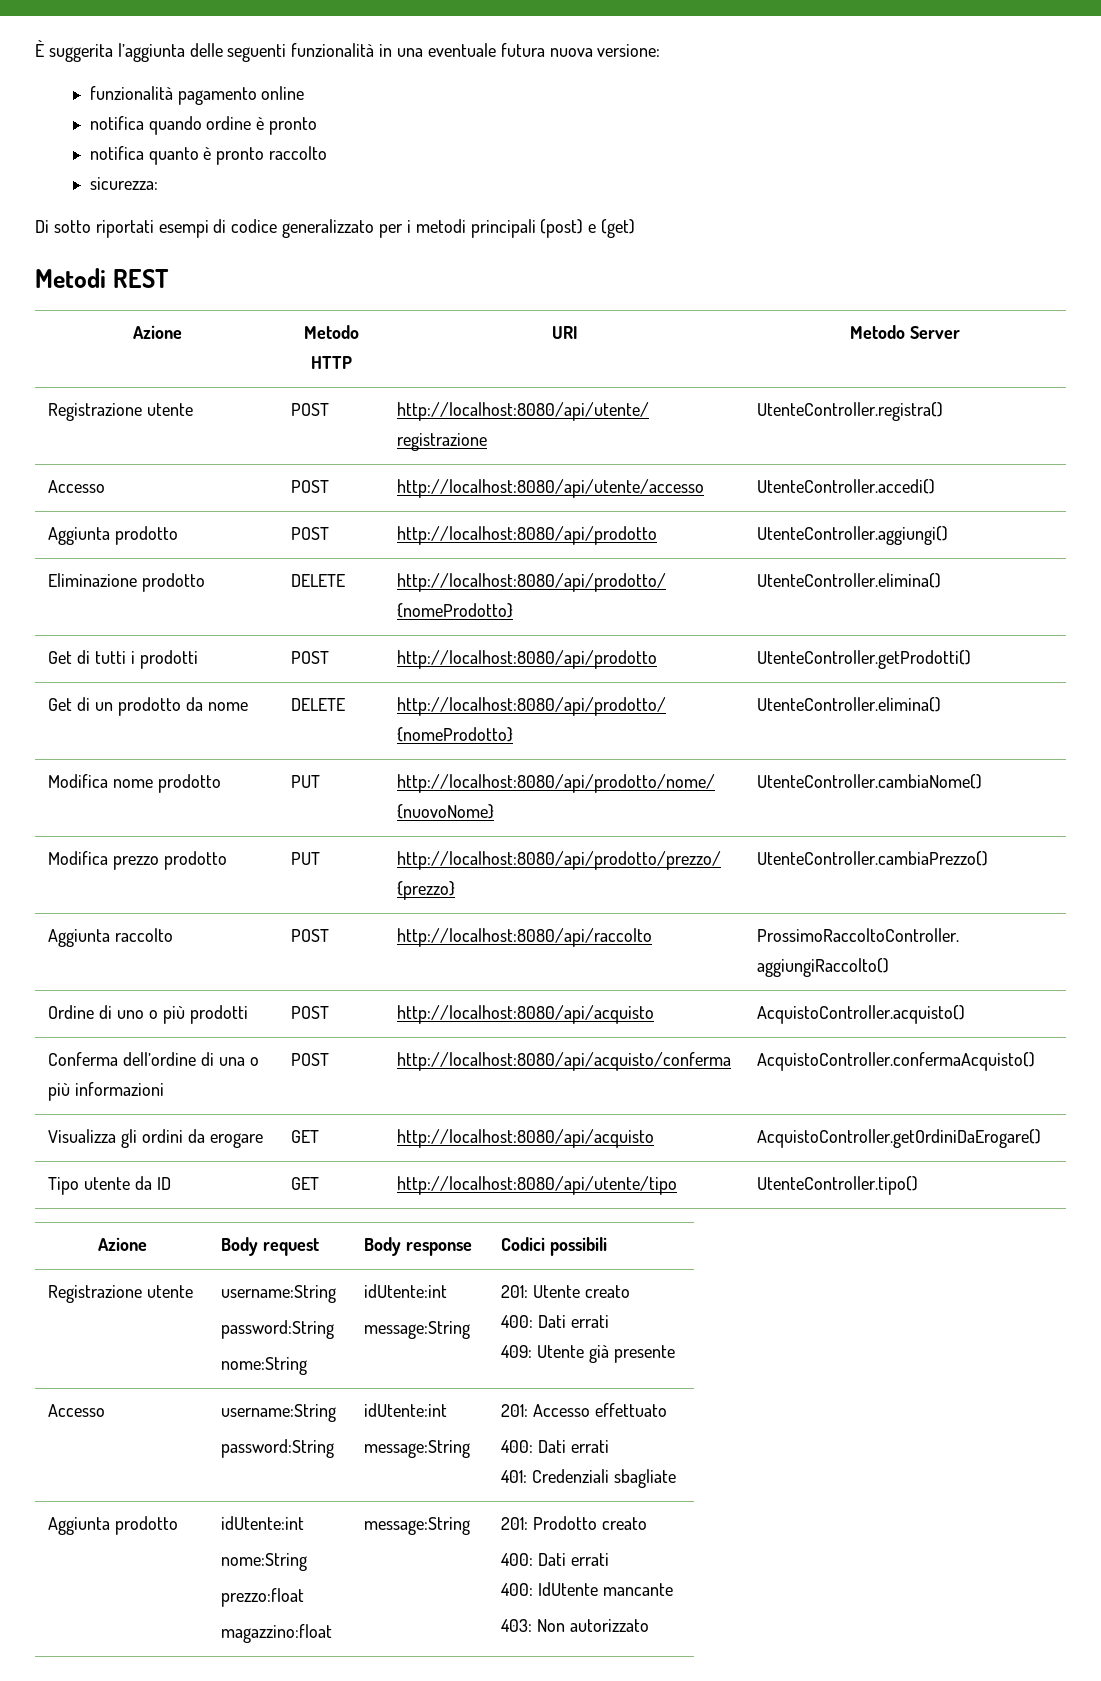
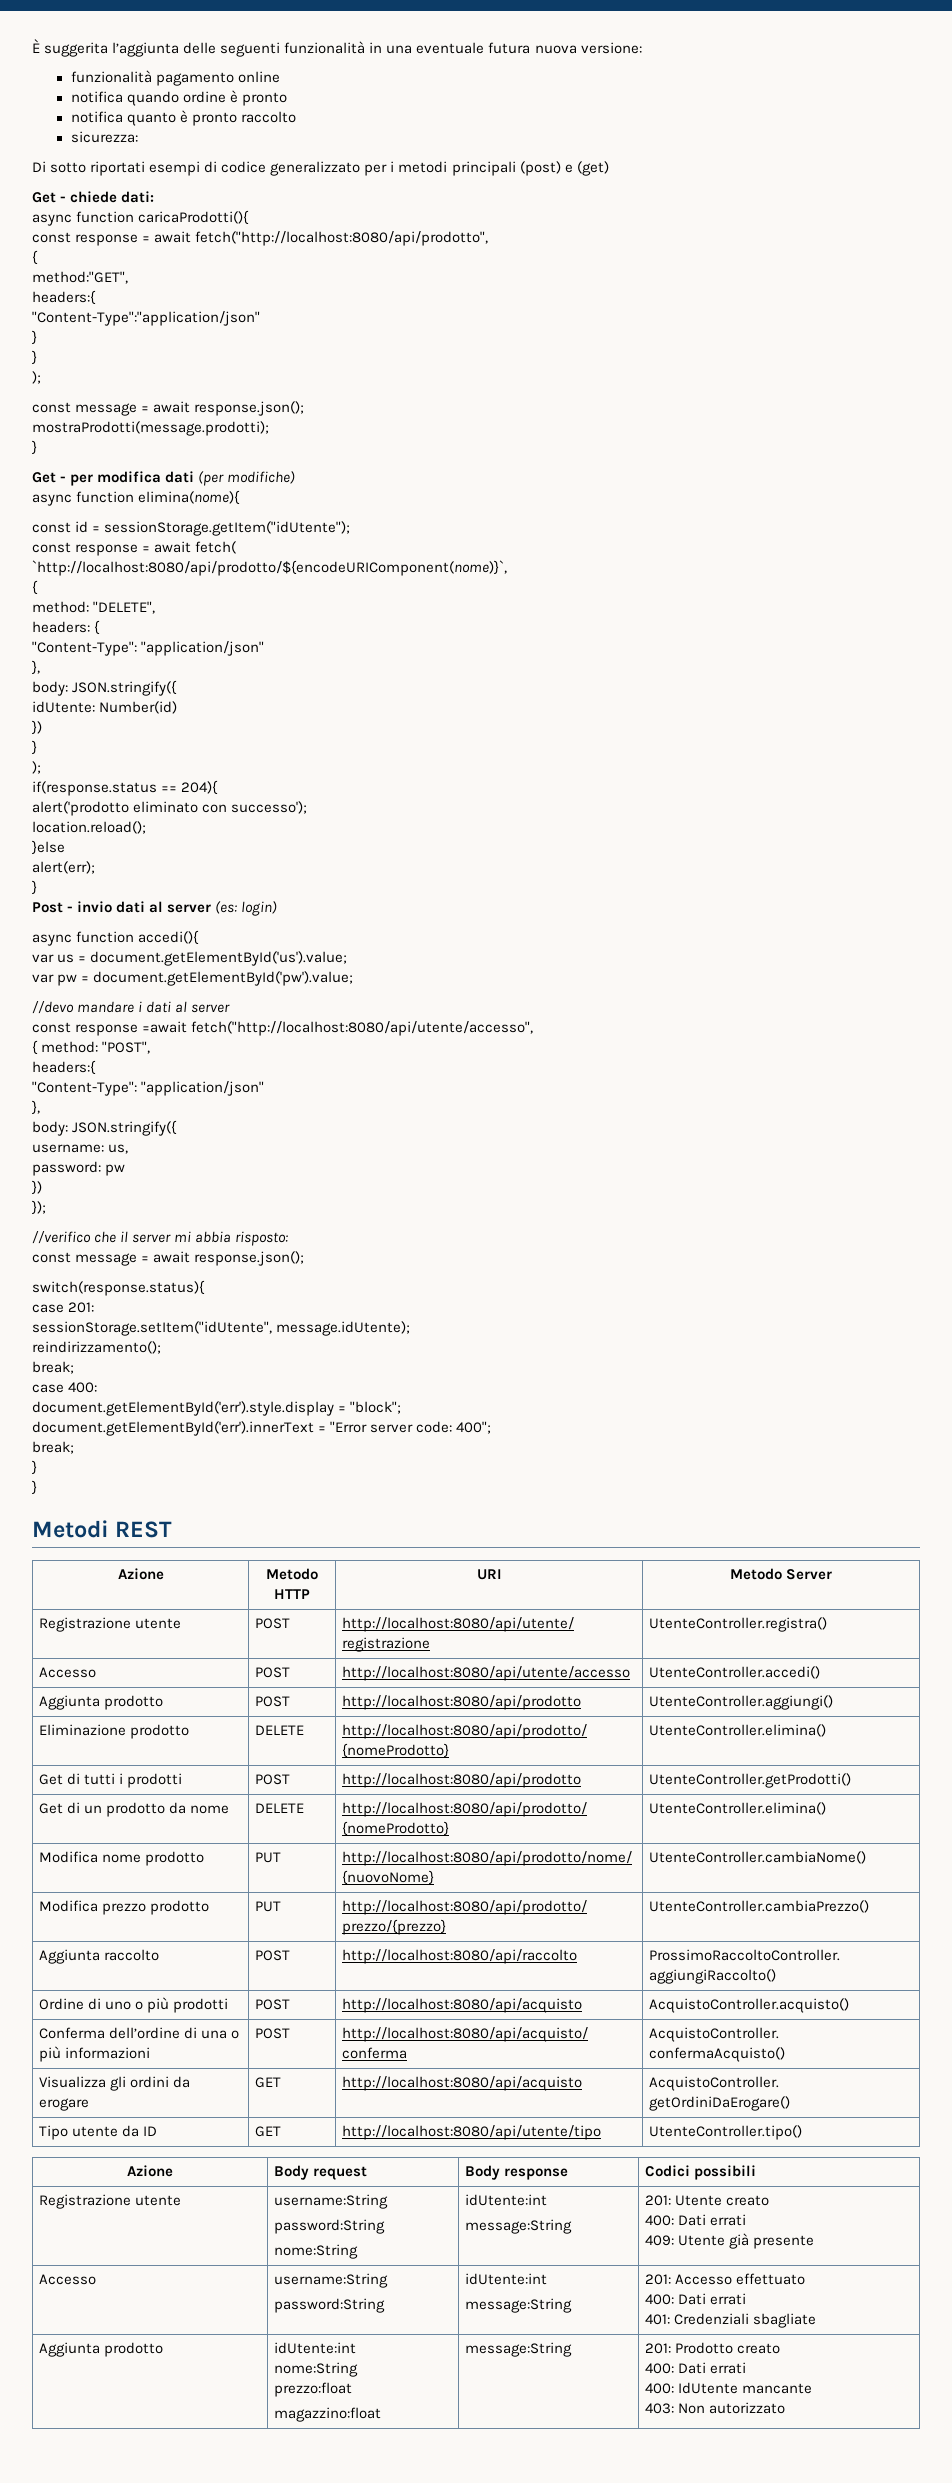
+ Get - chiede dati:
+ async function caricaProdotti(){
+ const response = await fetch("http://localhost:8080/api/prodotto",
+ {
+ method:"GET",
+ headers:{
+ "Content-Type":"application/json"
+ }
+ }
+ );
+ const message = await response.json();
+ mostraProdotti(message.prodotti);
+ }
+ Get - per modifica dati (per modifiche)
+ async function elimina(nome){
+ const id = sessionStorage.getItem("idUtente");
+ const response = await fetch(
+ `http://localhost:8080/api/prodotto/${encodeURIComponent(nome)}`,
+ {
+ method: "DELETE",
+ headers: {
+ "Content-Type": "application/json"
+ },
+ body: JSON.stringify({
+ idUtente: Number(id)
+ })
+ }
+ );
+ if(response.status == 204){
+ alert('prodotto eliminato con successo');
+ location.reload();
+ }else
+ alert(err);
+ }
+ Post - invio dati al server (es: login)
+ async function accedi(){
+ var us = document.getElementById('us').value;
+ var pw = document.getElementById('pw').value;
+ //devo mandare i dati al server
+ const response =await fetch("http://localhost:8080/api/utente/accesso",
+ { method: "POST",
+ headers:{
+ "Content-Type": "application/json"
+ },
+ body: JSON.stringify({
+ username: us,
+ password: pw
+ })
+ });
+ //verifico che il server mi abbia risposto:
+ const message = await response.json();
+ switch(response.status){
+ case 201:
+ sessionStorage.setItem("idUtente", message.idUtente);
+ reindirizzamento();
+ break;
+ case 400:
+ document.getElementById('err').style.display = "block";
+ document.getElementById('err').innerText = "Error server code: 400";
+ break;
+ }
+ }

